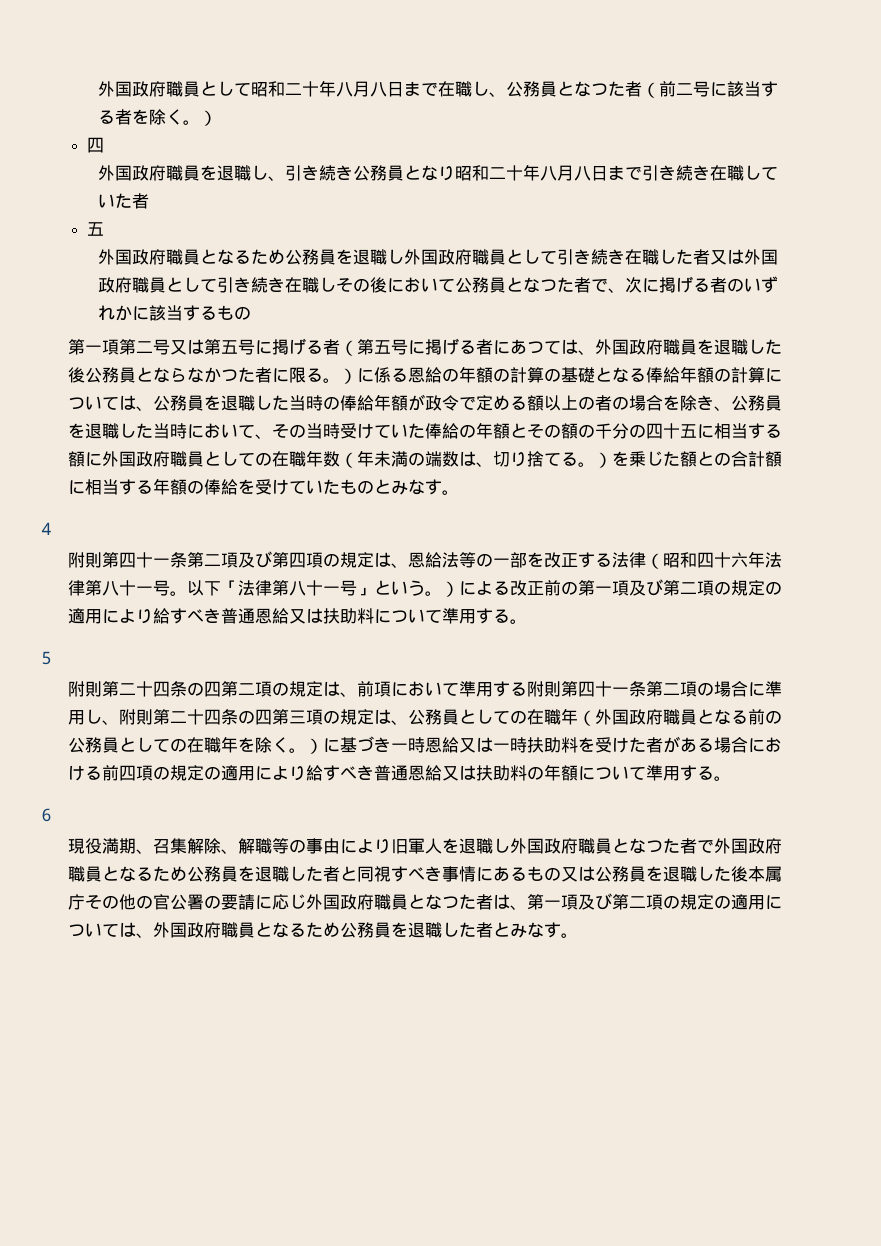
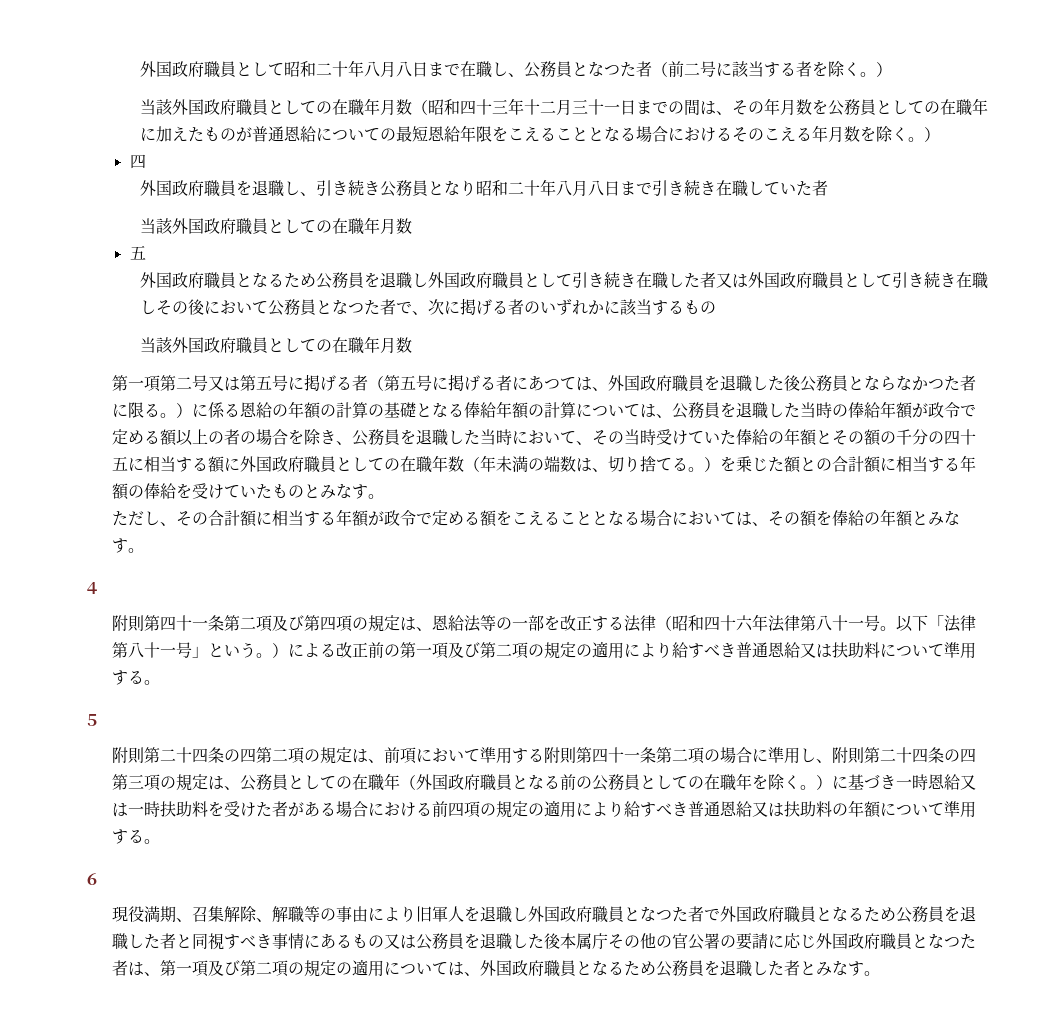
+ 当該外国政府職員としての在職年月数（昭和四十三年十二月三十一日までの間は、その年月数を公務員としての在職年に加えたものが普通恩給についての最短恩給年限をこえることとなる場合におけるそのこえる年月数を除く。）
  外国政府職員を退職し、引き続き公務員となり昭和二十年八月八日まで引き続き在職していた者
+ 当該外国政府職員としての在職年月数
  外国政府職員となるため公務員を退職し外国政府職員として引き続き在職した者又は外国政府職員として引き続き在職しその後において公務員となつた者で、次に掲げる者のいずれかに該当するもの
+ 当該外国政府職員としての在職年月数
+ ただし、その合計額に相当する年額が政令で定める額をこえることとなる場合においては、その額を俸給の年額とみなす。

